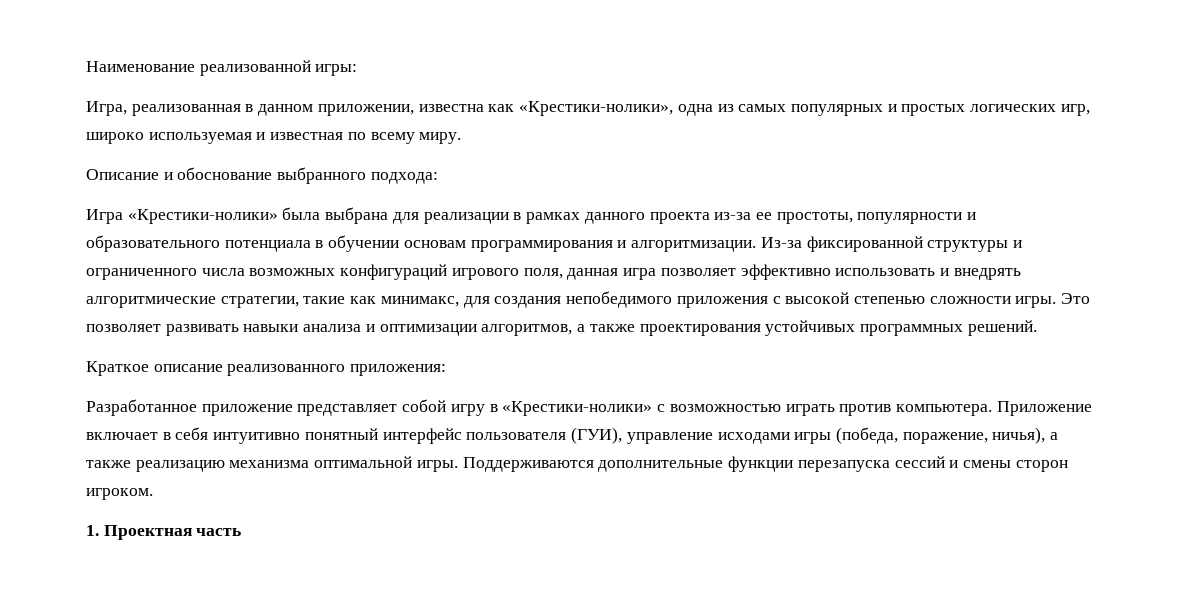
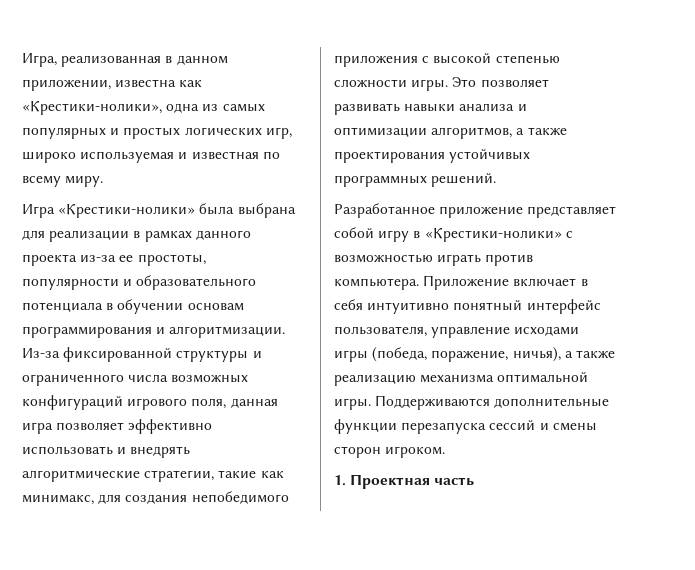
- Наименование реализованной игры:
- Описание и обоснование выбранного подхода:
- Краткое описание реализованного приложения:
- Приложение включает в себя интуитивно понятный интерфейс пользователя (ГУИ), управление исходами игры (победа, поражение, ничья), а также реализацию механизма оптимальной игры.
+ Приложение включает в себя интуитивно понятный интерфейс пользователя, управление исходами игры (победа, поражение, ничья), а также реализацию механизма оптимальной игры.

